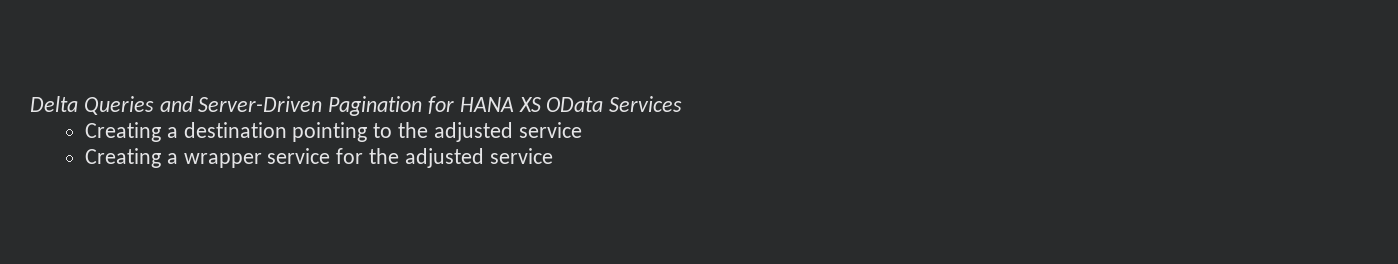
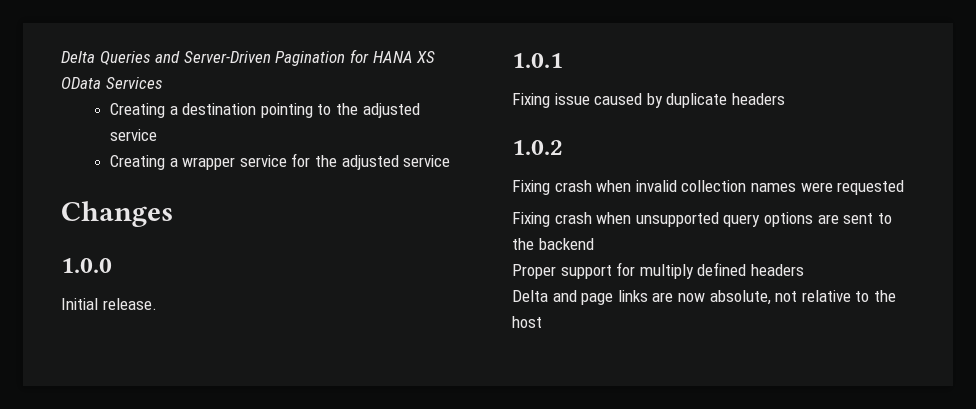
+ Changes
+ 1.0.0
+ Initial release.
+ 1.0.1
+ Fixing issue caused by duplicate headers
+ 1.0.2
+ Fixing crash when invalid collection names were requested
+ Fixing crash when unsupported query options are sent to the backend
+ Proper support for multiply defined headers
+ Delta and page links are now absolute, not relative to the host

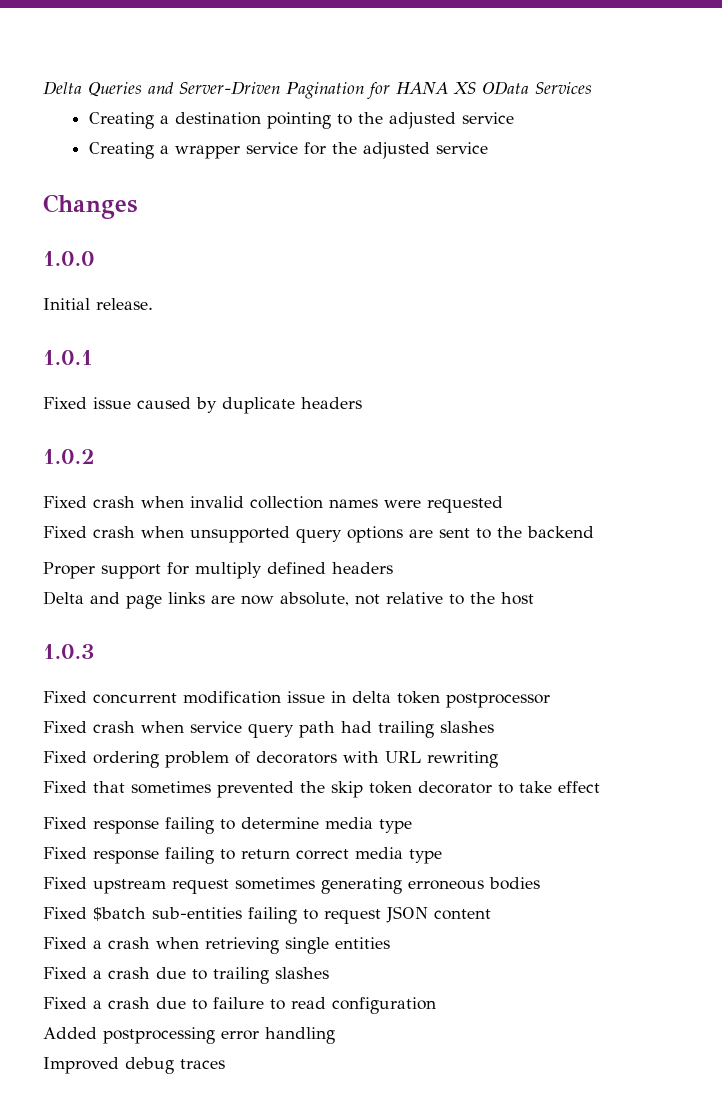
- Fixing issue caused by duplicate headers
+ Fixed issue caused by duplicate headers
- Fixing crash when invalid collection names were requested
+ Fixed crash when invalid collection names were requested
- Fixing crash when unsupported query options are sent to the backend
+ Fixed crash when unsupported query options are sent to the backend
+ 1.0.3
+ Fixed concurrent modification issue in delta token postprocessor
+ Fixed crash when service query path had trailing slashes
+ Fixed ordering problem of decorators with URL rewriting
+ Fixed that sometimes prevented the skip token decorator to take effect
+ Fixed response failing to determine media type
+ Fixed response failing to return correct media type
+ Fixed upstream request sometimes generating erroneous bodies
+ Fixed $batch sub-entities failing to request JSON content
+ Fixed a crash when retrieving single entities
+ Fixed a crash due to trailing slashes
+ Fixed a crash due to failure to read configuration
+ Added postprocessing error handling
+ Improved debug traces

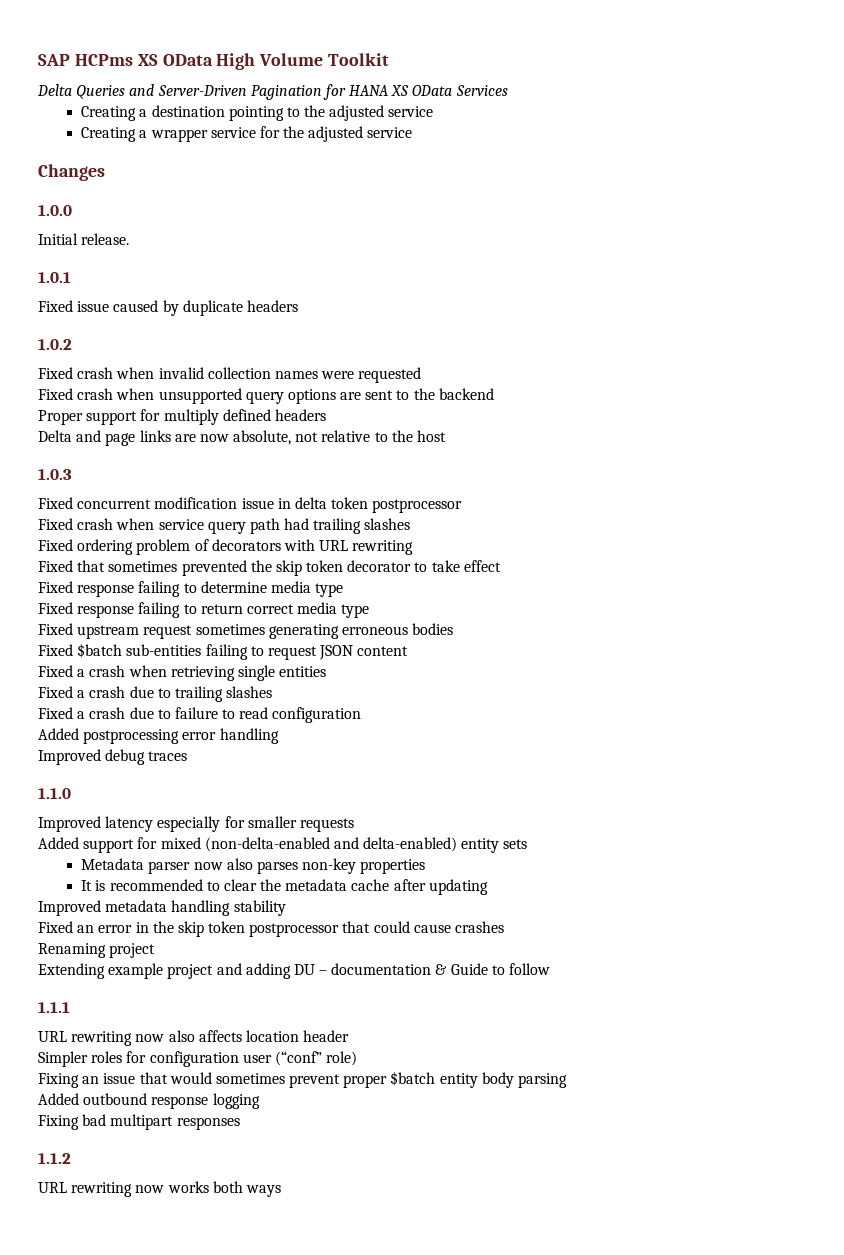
+ SAP HCPms XS OData High Volume Toolkit
+ 1.1.0
+ Improved latency especially for smaller requests
+ Added support for mixed (non-delta-enabled and delta-enabled) entity sets
+ Metadata parser now also parses non-key properties
+ It is recommended to clear the metadata cache after updating
+ Improved metadata handling stability
+ Fixed an error in the skip token postprocessor that could cause crashes
+ Renaming project
+ Extending example project and adding DU – documentation & Guide to follow
+ 1.1.1
+ URL rewriting now also affects location header
+ Simpler roles for configuration user (“conf” role)
+ Fixing an issue that would sometimes prevent proper $batch entity body parsing
+ Added outbound response logging
+ Fixing bad multipart responses
+ 1.1.2
+ URL rewriting now works both ways

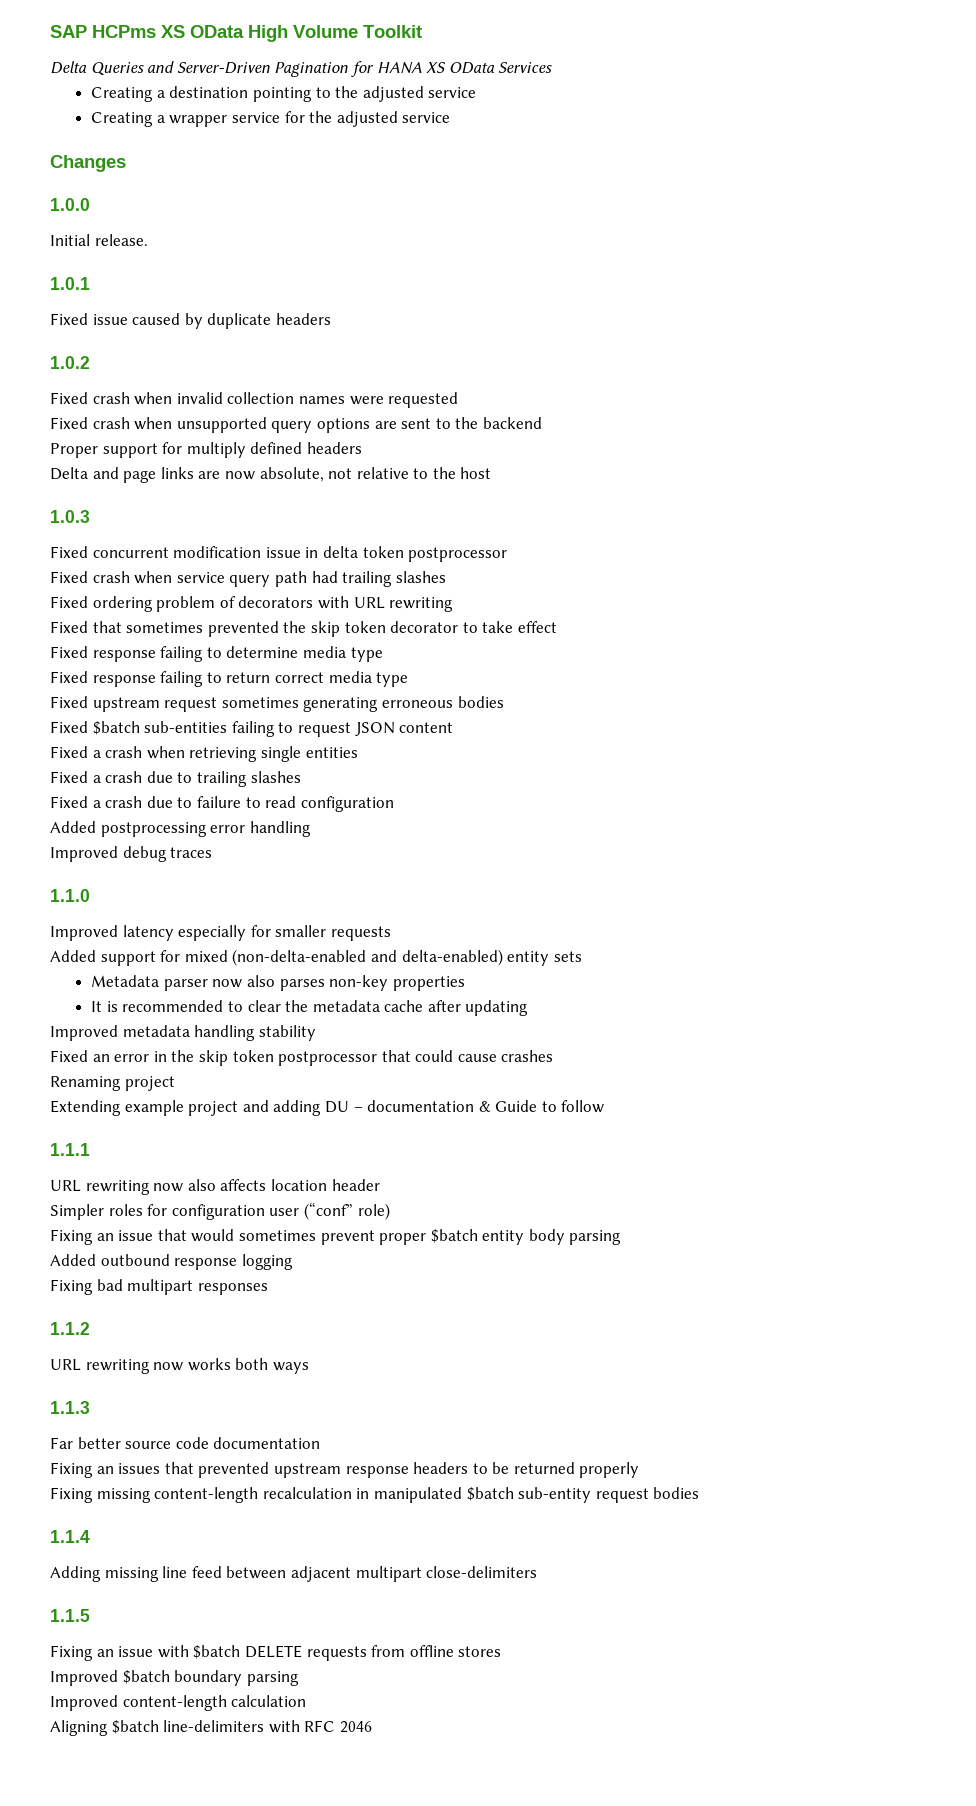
+ 1.1.3
+ Far better source code documentation
+ Fixing an issues that prevented upstream response headers to be returned properly
+ Fixing missing content-length recalculation in manipulated $batch sub-entity request bodies
+ 1.1.4
+ Adding missing line feed between adjacent multipart close-delimiters
+ 1.1.5
+ Fixing an issue with $batch DELETE requests from offline stores
+ Improved $batch boundary parsing
+ Improved content-length calculation
+ Aligning $batch line-delimiters with RFC 2046

